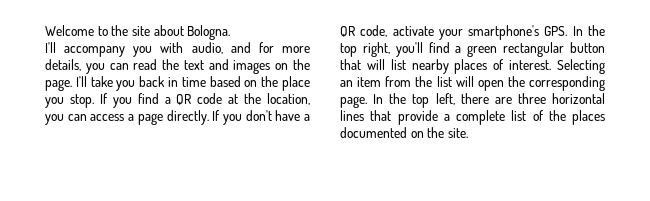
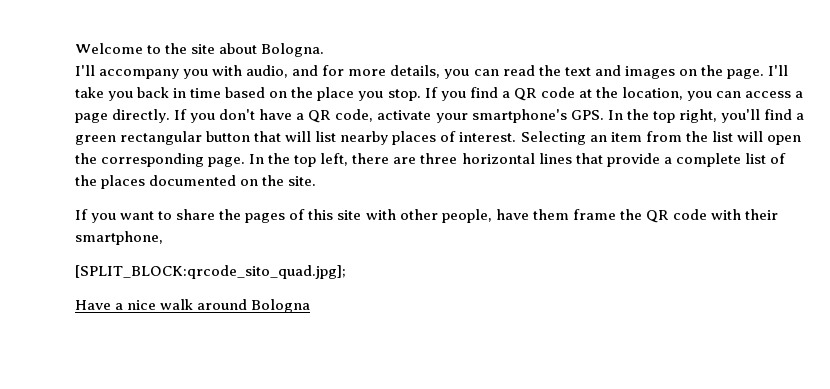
+ If you want to share the pages of this site with other people, have them frame the QR code with their smartphone,
+ [SPLIT_BLOCK:qrcode_sito_quad.jpg];
+ Have a nice walk around Bologna

